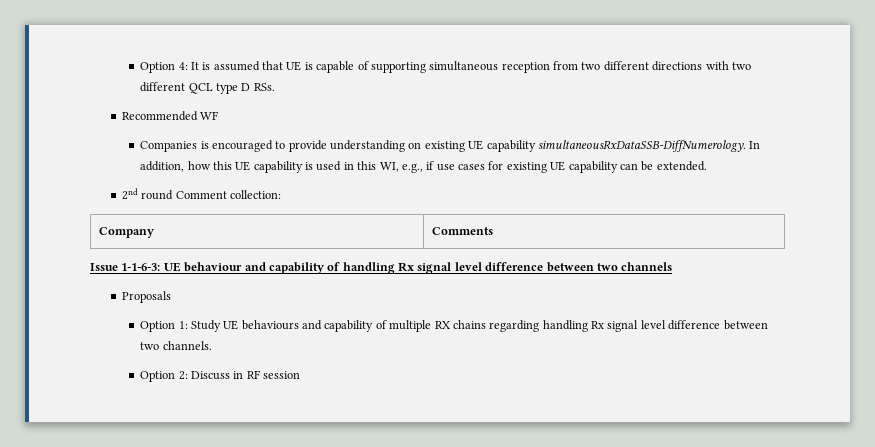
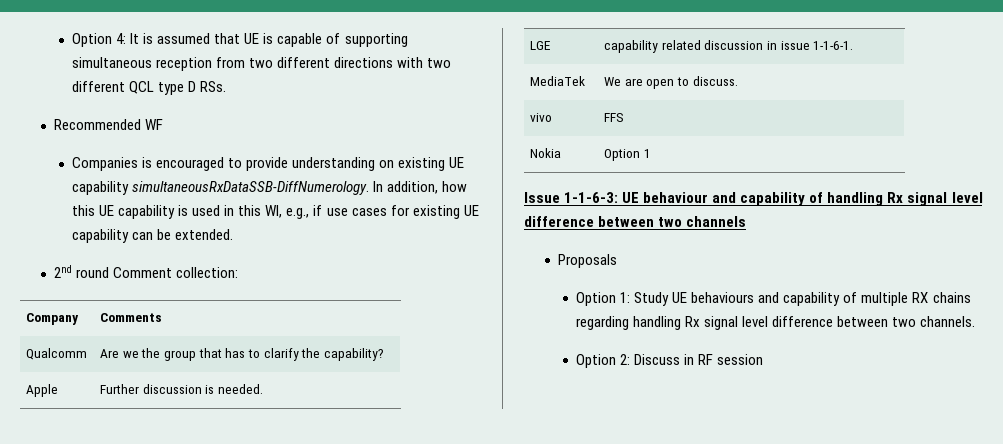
+ Qualcomm | Are we the group that has to clarify the capability?
+ Apple | Further discussion is needed.
+ LGE | capability related discussion in issue 1-1-6-1.
+ MediaTek | We are open to discuss.
+ vivo | FFS
+ Nokia | Option 1

